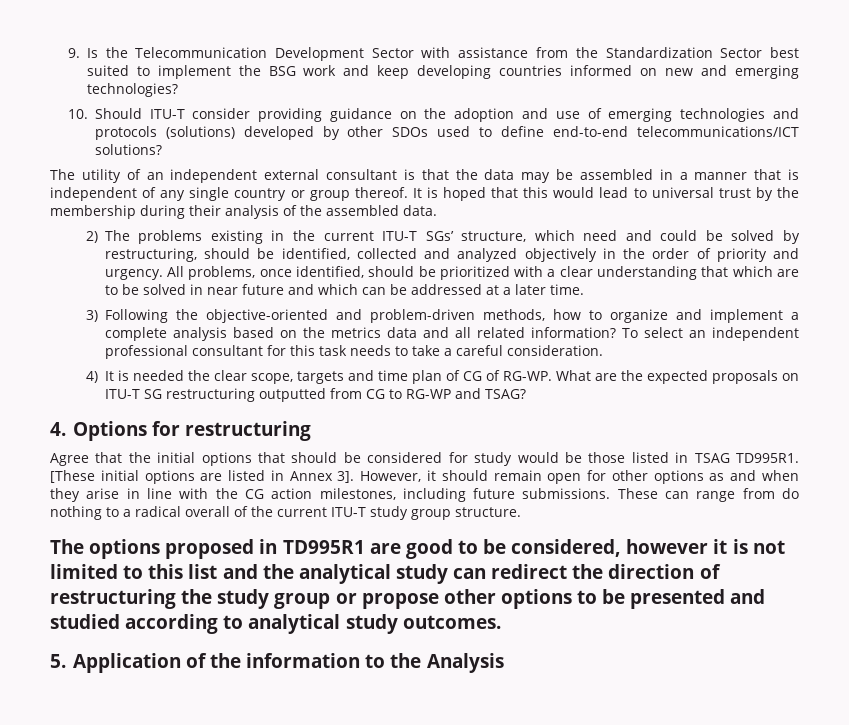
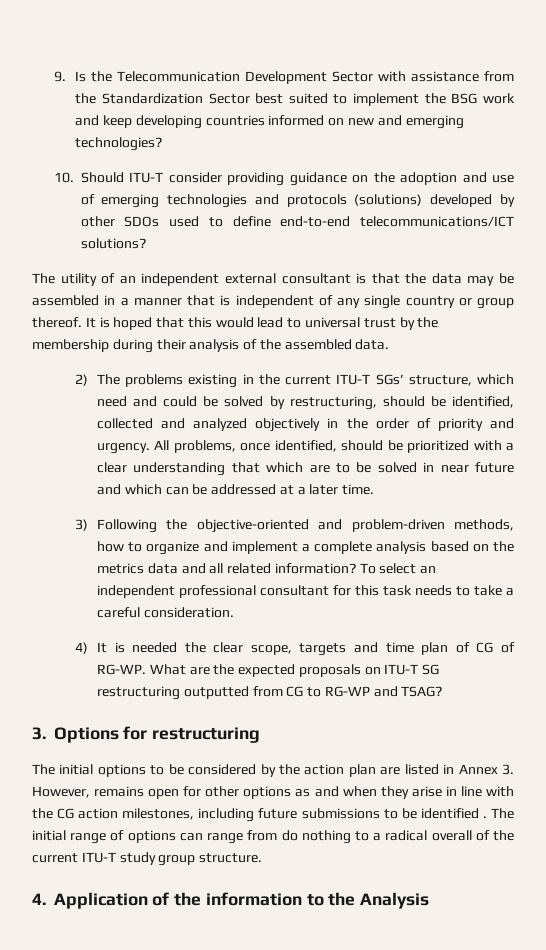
- 4. Options for restructuring
+ 3. Options for restructuring
- Agree that the initial options that should be considered for study would be those listed in TSAG TD995R1. [These initial options are listed in Annex 3]. However, it should remain open for other options as and when they arise in line with the CG action milestones, including future submissions. These can range from do nothing to a radical overall of the current ITU-T study group structure.
+ The initial options to be considered by the action plan are listed in Annex 3. However, remains open for other options as and when they arise in line with the CG action milestones, including future submissions to be identified . The initial range of options can range from do nothing to a radical overall of the current ITU-T study group structure.
- The options proposed in TD995R1 are good to be considered, however it is not limited to this list and the analytical study can redirect the direction of restructuring the study group or propose other options to be presented and studied according to analytical study outcomes.
- 5. Application of the information to the Analysis
+ 4. Application of the information to the Analysis

